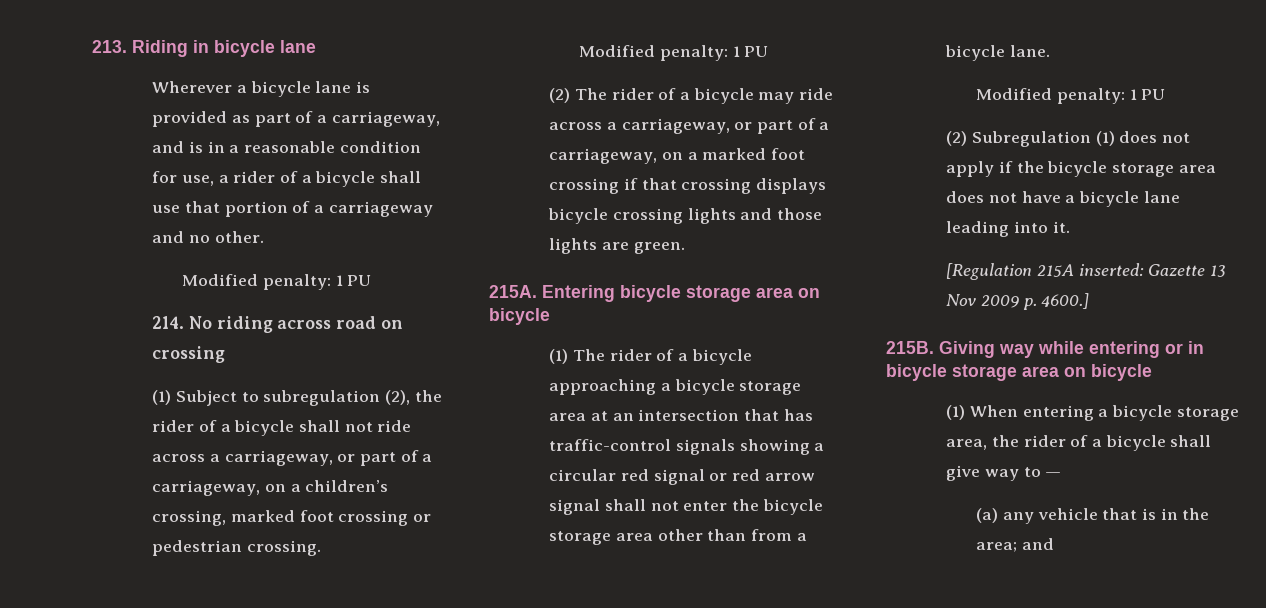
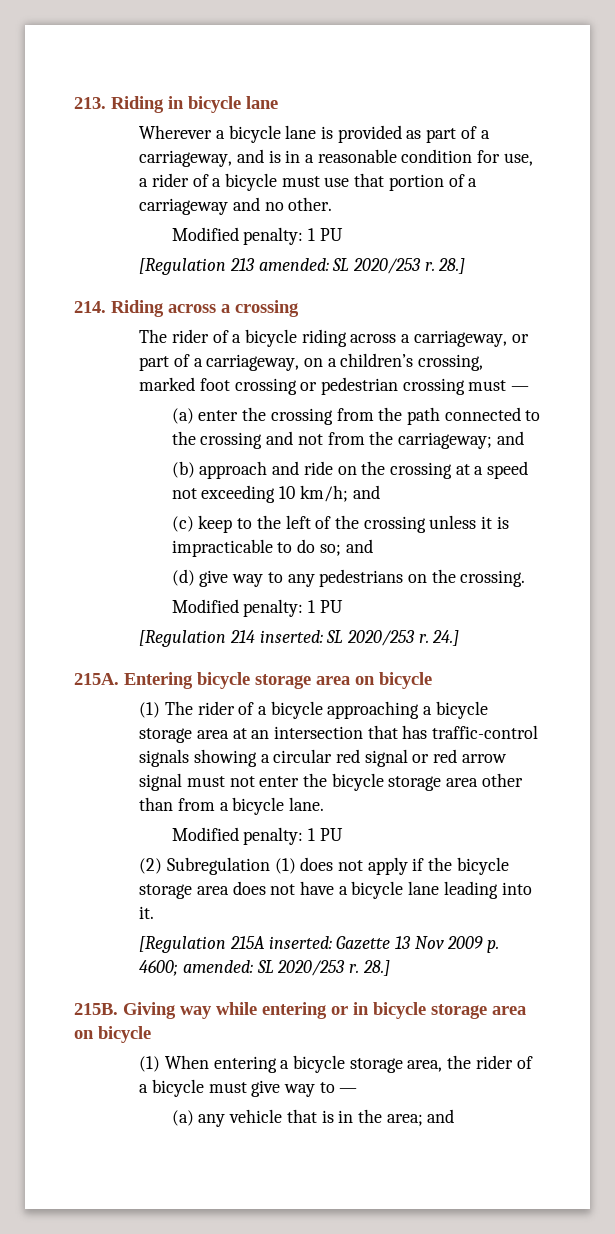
- Wherever a bicycle lane is provided as part of a carriageway, and is in a reasonable condition for use, a rider of a bicycle shall use that portion of a carriageway and no other.
+ Wherever a bicycle lane is provided as part of a carriageway, and is in a reasonable condition for use, a rider of a bicycle must use that portion of a carriageway and no other.
- 214. No riding across road on crossing
- (1) Subject to subregulation (2), the rider of a bicycle shall not ride across a carriageway, or part of a carriageway, on a children’s crossing, marked foot crossing or pedestrian crossing.
+ [Regulation 213 amended: SL 2020/253 r. 28.]
+ 214. Riding across a crossing
+ The rider of a bicycle riding across a carriageway, or part of a carriageway, on a children’s crossing, marked foot crossing or pedestrian crossing must —
+ (a) enter the crossing from the path connected to the crossing and not from the carriageway; and
+ (b) approach and ride on the crossing at a speed not exceeding 10 km/h; and
+ (c) keep to the left of the crossing unless it is impracticable to do so; and
+ (d) give way to any pedestrians on the crossing.
- (2) The rider of a bicycle may ride across a carriageway, or part of a carriageway, on a marked foot crossing if that crossing displays bicycle crossing lights and those lights are green.
+ [Regulation 214 inserted: SL 2020/253 r. 24.]
- (1) The rider of a bicycle approaching a bicycle storage area at an intersection that has traffic-control signals showing a circular red signal or red arrow signal shall not enter the bicycle storage area other than from a bicycle lane.
+ (1) The rider of a bicycle approaching a bicycle storage area at an intersection that has traffic-control signals showing a circular red signal or red arrow signal must not enter the bicycle storage area other than from a bicycle lane.
- [Regulation 215A inserted: Gazette 13 Nov 2009 p. 4600.]
+ [Regulation 215A inserted: Gazette 13 Nov 2009 p. 4600; amended: SL 2020/253 r. 28.]
- (1) When entering a bicycle storage area, the rider of a bicycle shall give way to —
+ (1) When entering a bicycle storage area, the rider of a bicycle must give way to —

